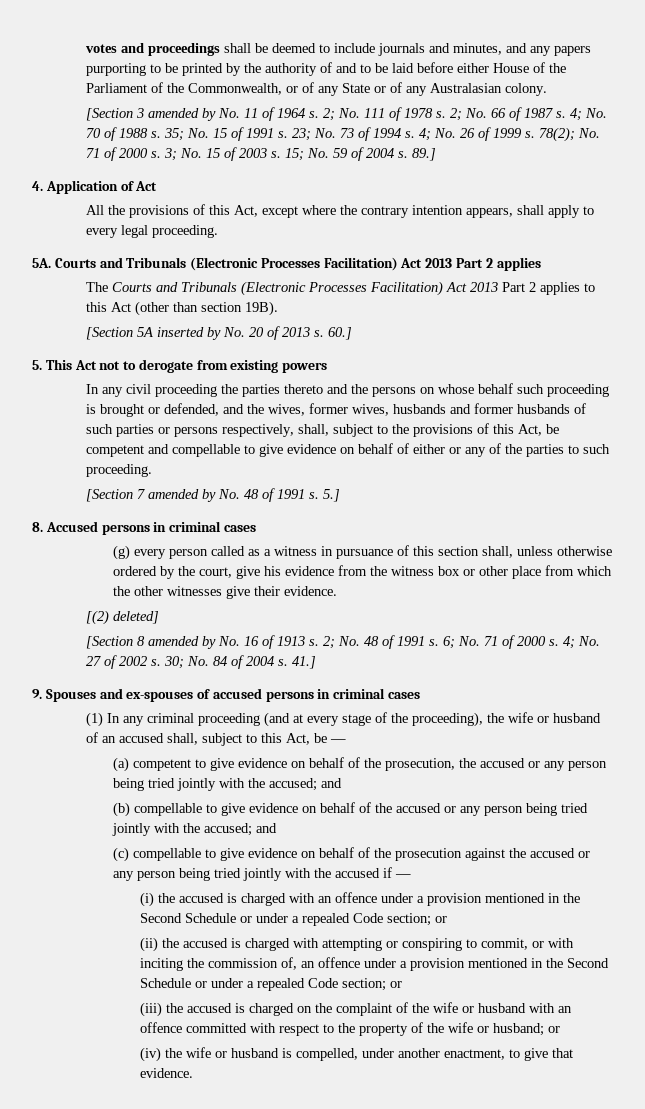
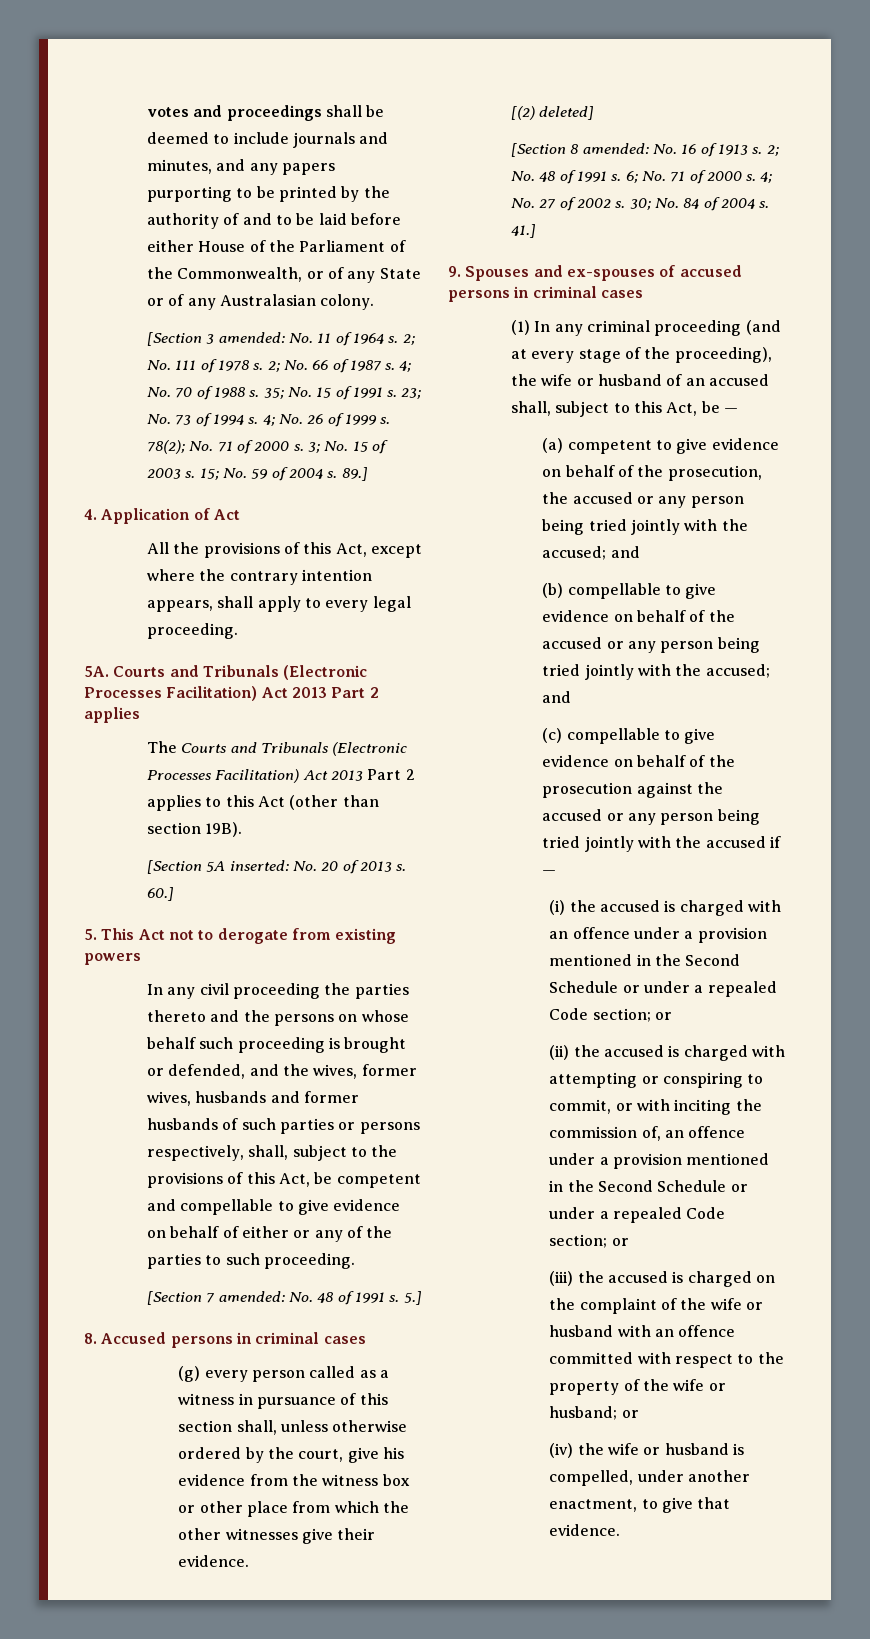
- [Section 3 amended by No. 11 of 1964 s.
+ [Section 3 amended: No. 11 of 1964 s.
- [Section 5A inserted by No. 20 of 2013 s.
+ [Section 5A inserted: No. 20 of 2013 s.
- [Section 7 amended by No. 48 of 1991 s.
+ [Section 7 amended: No. 48 of 1991 s.
- [Section 8 amended by No. 16 of 1913 s.
+ [Section 8 amended: No. 16 of 1913 s.

